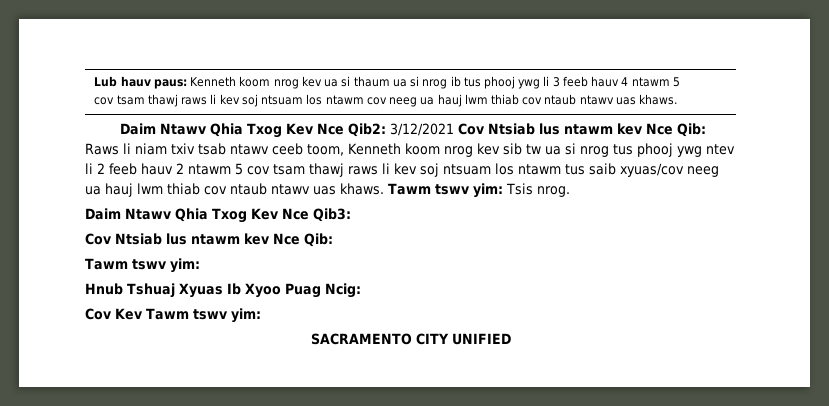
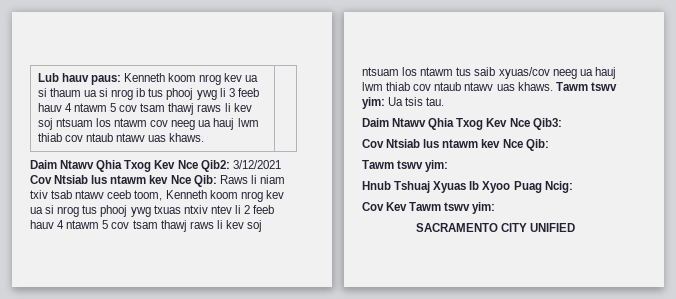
- Raws li niam txiv tsab ntawv ceeb toom, Kenneth koom nrog kev sib tw ua si nrog tus phooj ywg ntev li 2 feeb hauv 2 ntawm 5 cov tsam thawj raws li kev soj ntsuam los ntawm tus saib xyuas/cov neeg ua hauj lwm thiab cov ntaub ntawv uas khaws.
+ Raws li niam txiv tsab ntawv ceeb toom, Kenneth koom nrog kev ua si nrog tus phooj ywg txuas ntxiv ntev li 2 feeb hauv 4 ntawm 5 cov tsam thawj raws li kev soj ntsuam los ntawm tus saib xyuas/cov neeg ua hauj lwm thiab cov ntaub ntawv uas khaws.
- Tawm tswv yim: Tsis nrog.
+ Tawm tswv yim: Ua tsis tau.

